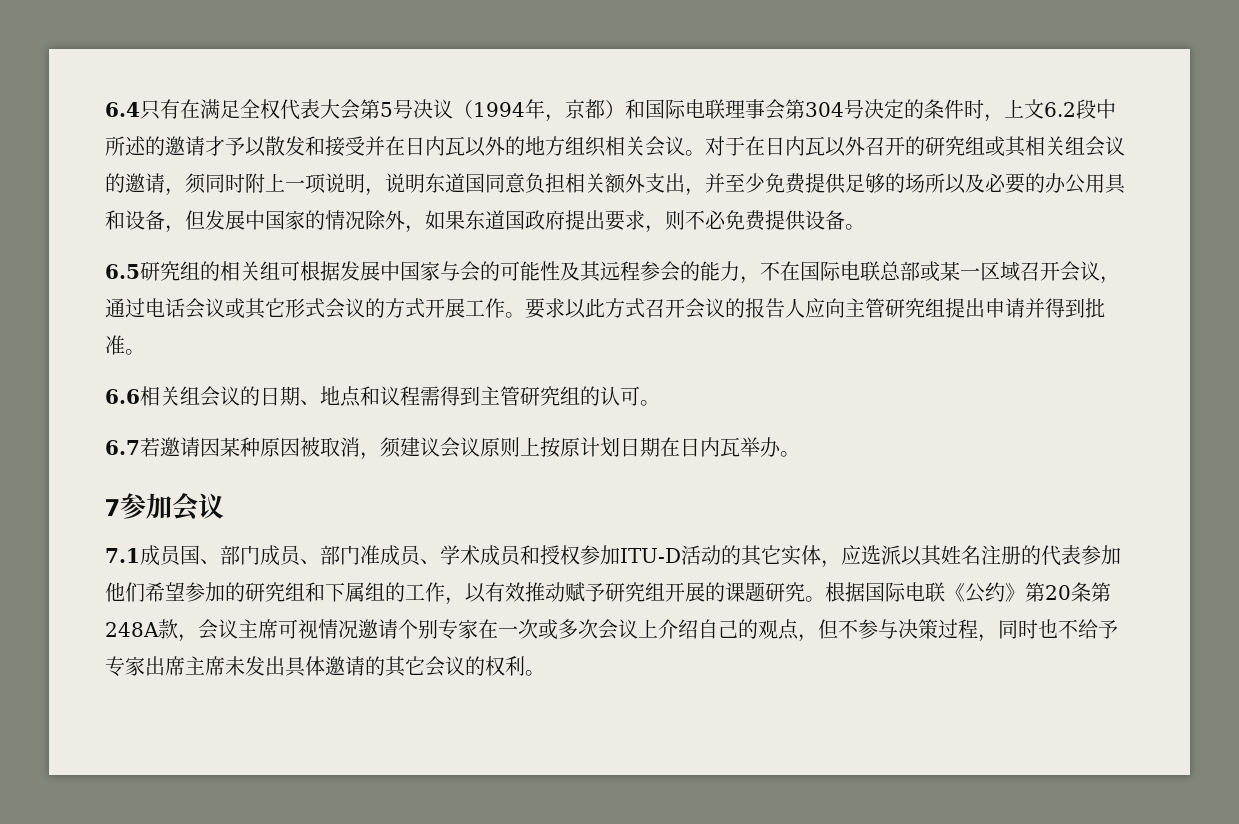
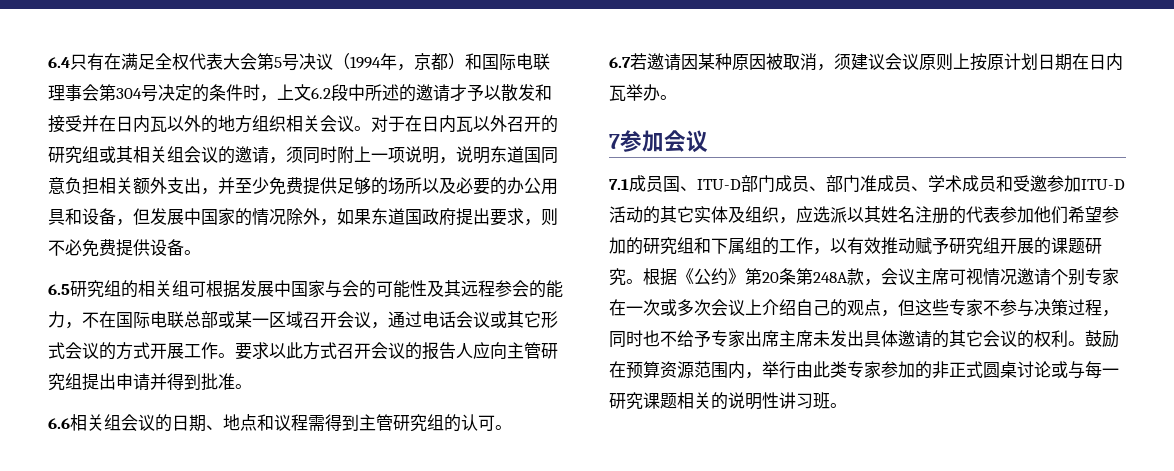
- 7.1成员国、部门成员、部门准成员、学术成员和授权参加ITU-D活动的其它实体，应选派以其姓名注册的代表参加他们希望参加的研究组和下属组的工作，以有效推动赋予研究组开展的课题研究。
+ 7.1成员国、ITU-D部门成员、部门准成员、学术成员和受邀参加ITU-D活动的其它实体及组织，应选派以其姓名注册的代表参加他们希望参加的研究组和下属组的工作，以有效推动赋予研究组开展的课题研究。
- 根据国际电联《公约》第20条第248A款，会议主席可视情况邀请个别专家在一次或多次会议上介绍自己的观点，但不参与决策过程，同时也不给予专家出席主席未发出具体邀请的其它会议的权利。
+ 根据《公约》第20条第248A款，会议主席可视情况邀请个别专家在一次或多次会议上介绍自己的观点，但这些专家不参与决策过程，同时也不给予专家出席主席未发出具体邀请的其它会议的权利。
+ 鼓励在预算资源范围内，举行由此类专家参加的非正式圆桌讨论或与每一研究课题相关的说明性讲习班。

